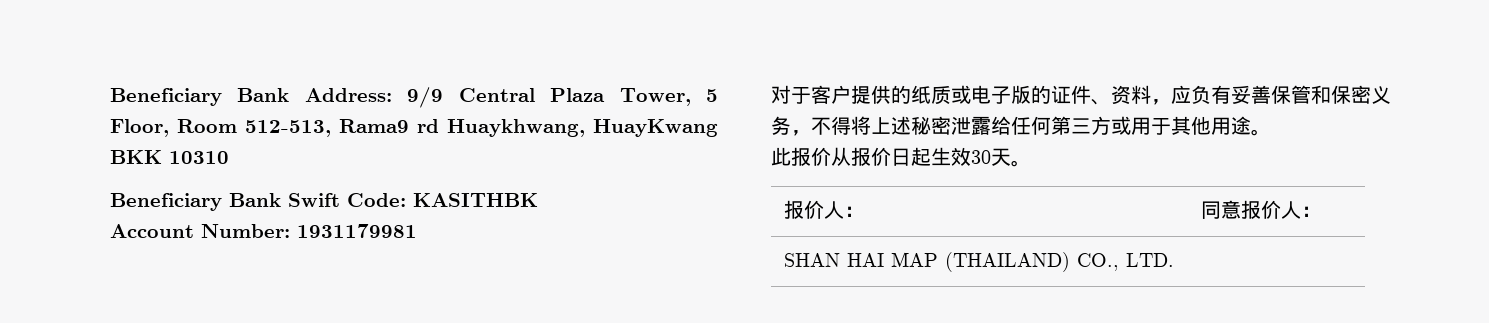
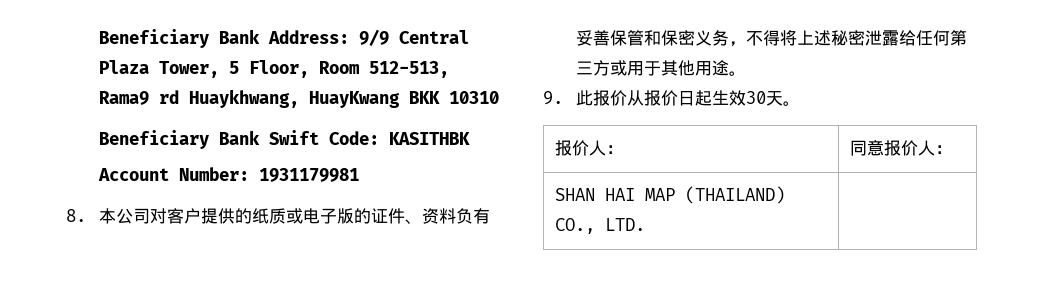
- 对于客户提供的纸质或电子版的证件、资料，应负有妥善保管和保密义务，不得将上述秘密泄露给任何第三方或用于其他用途。
+ 8.本公司对客户提供的纸质或电子版的证件、资料负有妥善保管和保密义务，不得将上述秘密泄露给任何第三方或用于其他用途。
- 此报价从报价日起生效30天。
+ 9.此报价从报价日起生效30天。

